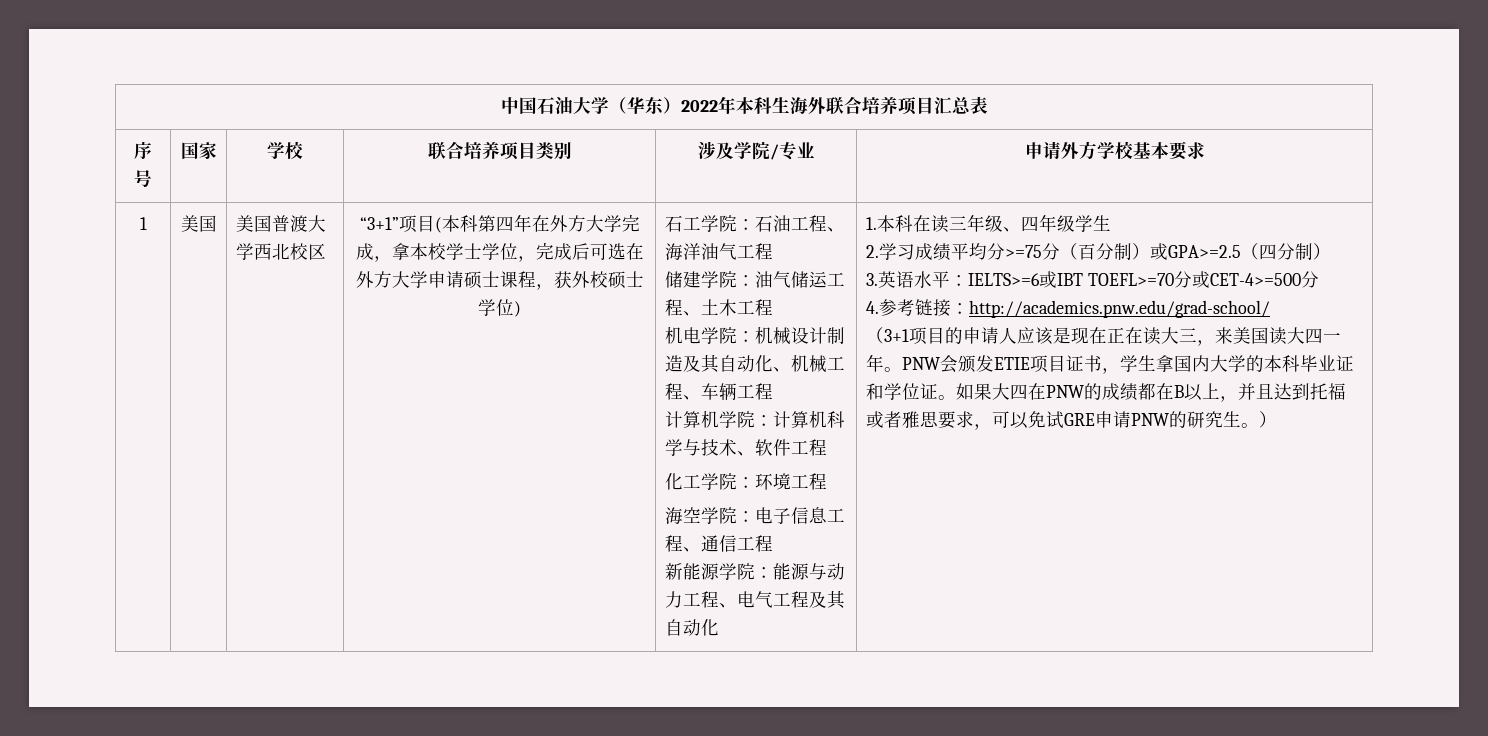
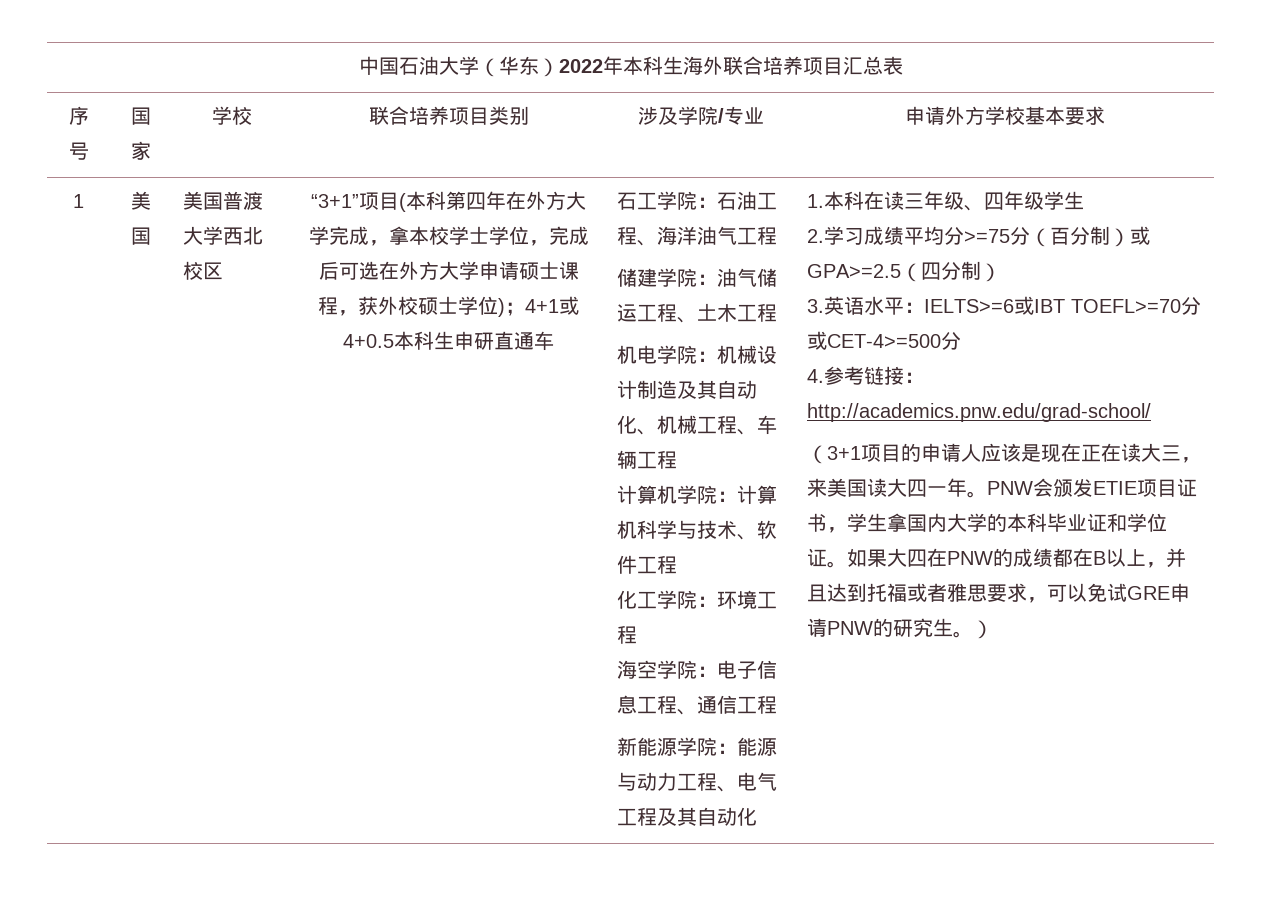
- “3+1”项目(本科第四年在外方大学完成，拿本校学士学位，完成后可选在外方大学申请硕士课程，获外校硕士学位)
+ “3+1”项目(本科第四年在外方大学完成，拿本校学士学位，完成后可选在外方大学申请硕士课程，获外校硕士学位)；4+1或4+0.5本科生申研直通车

